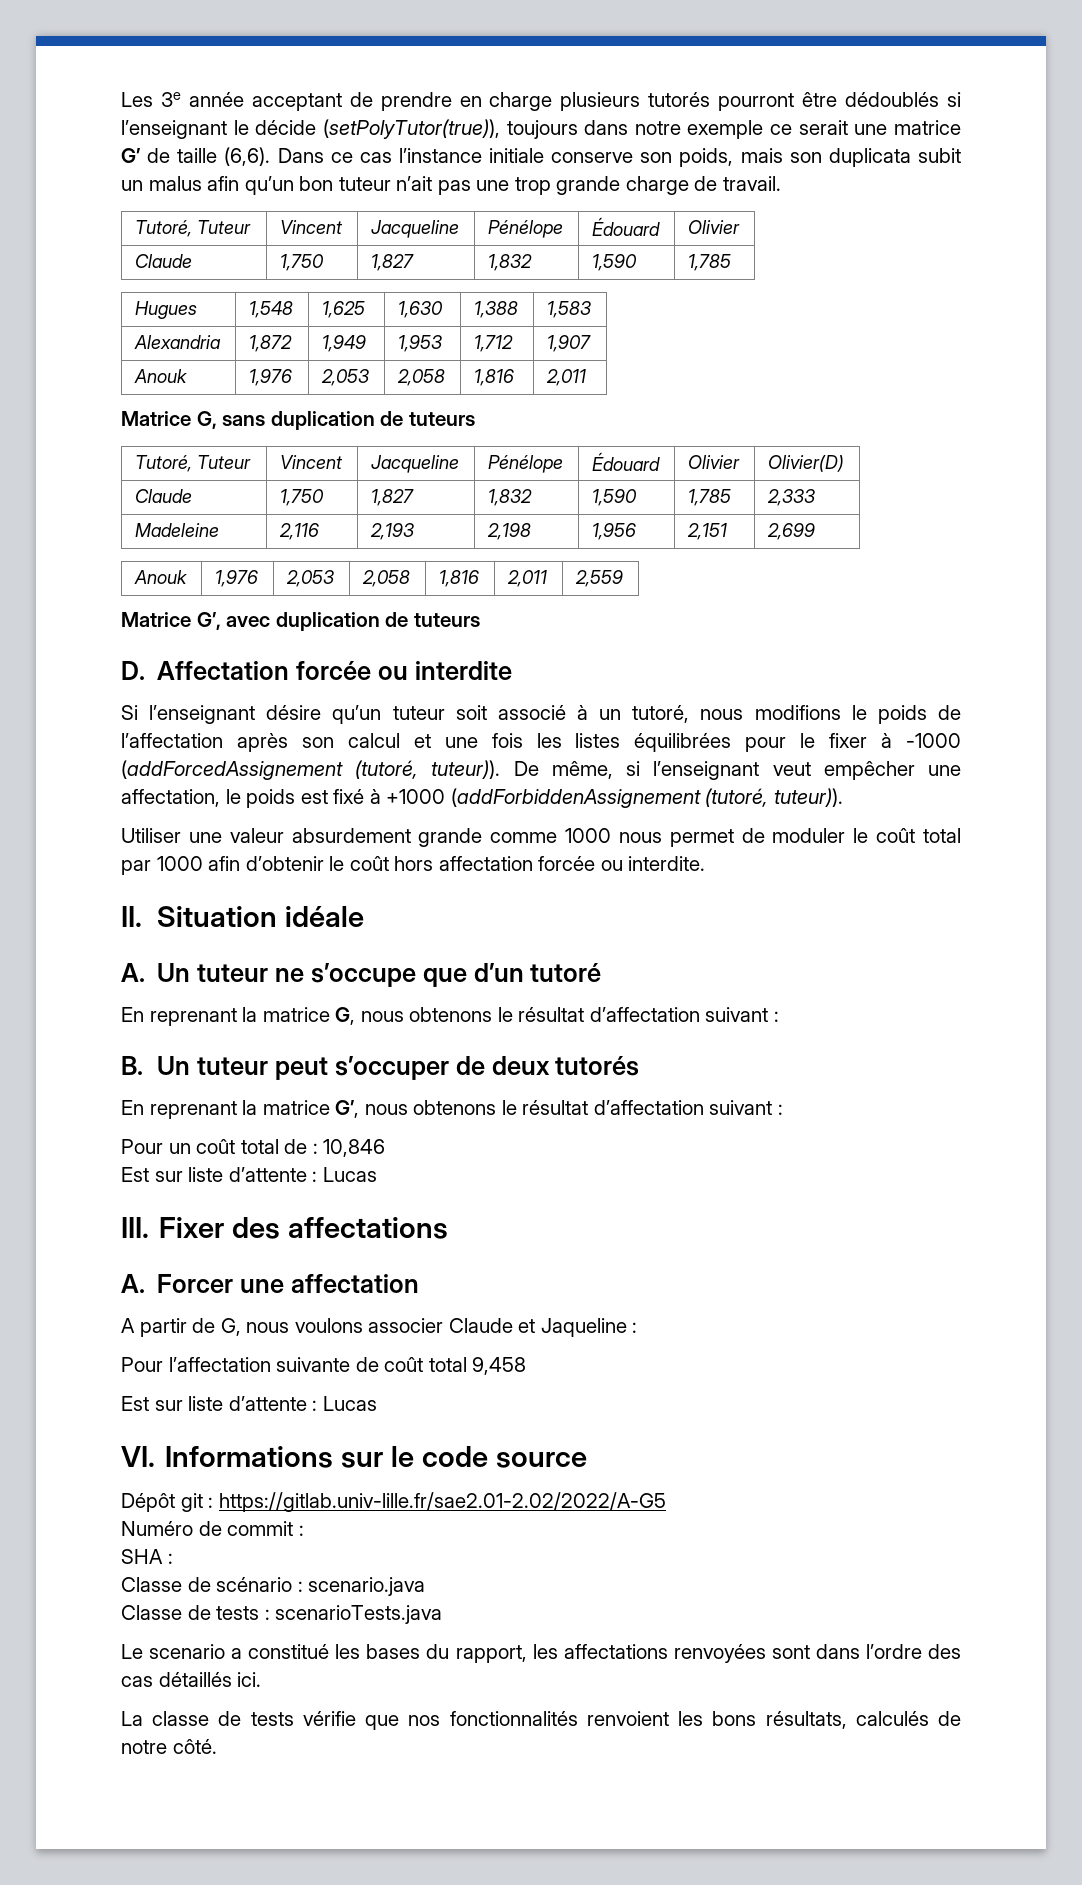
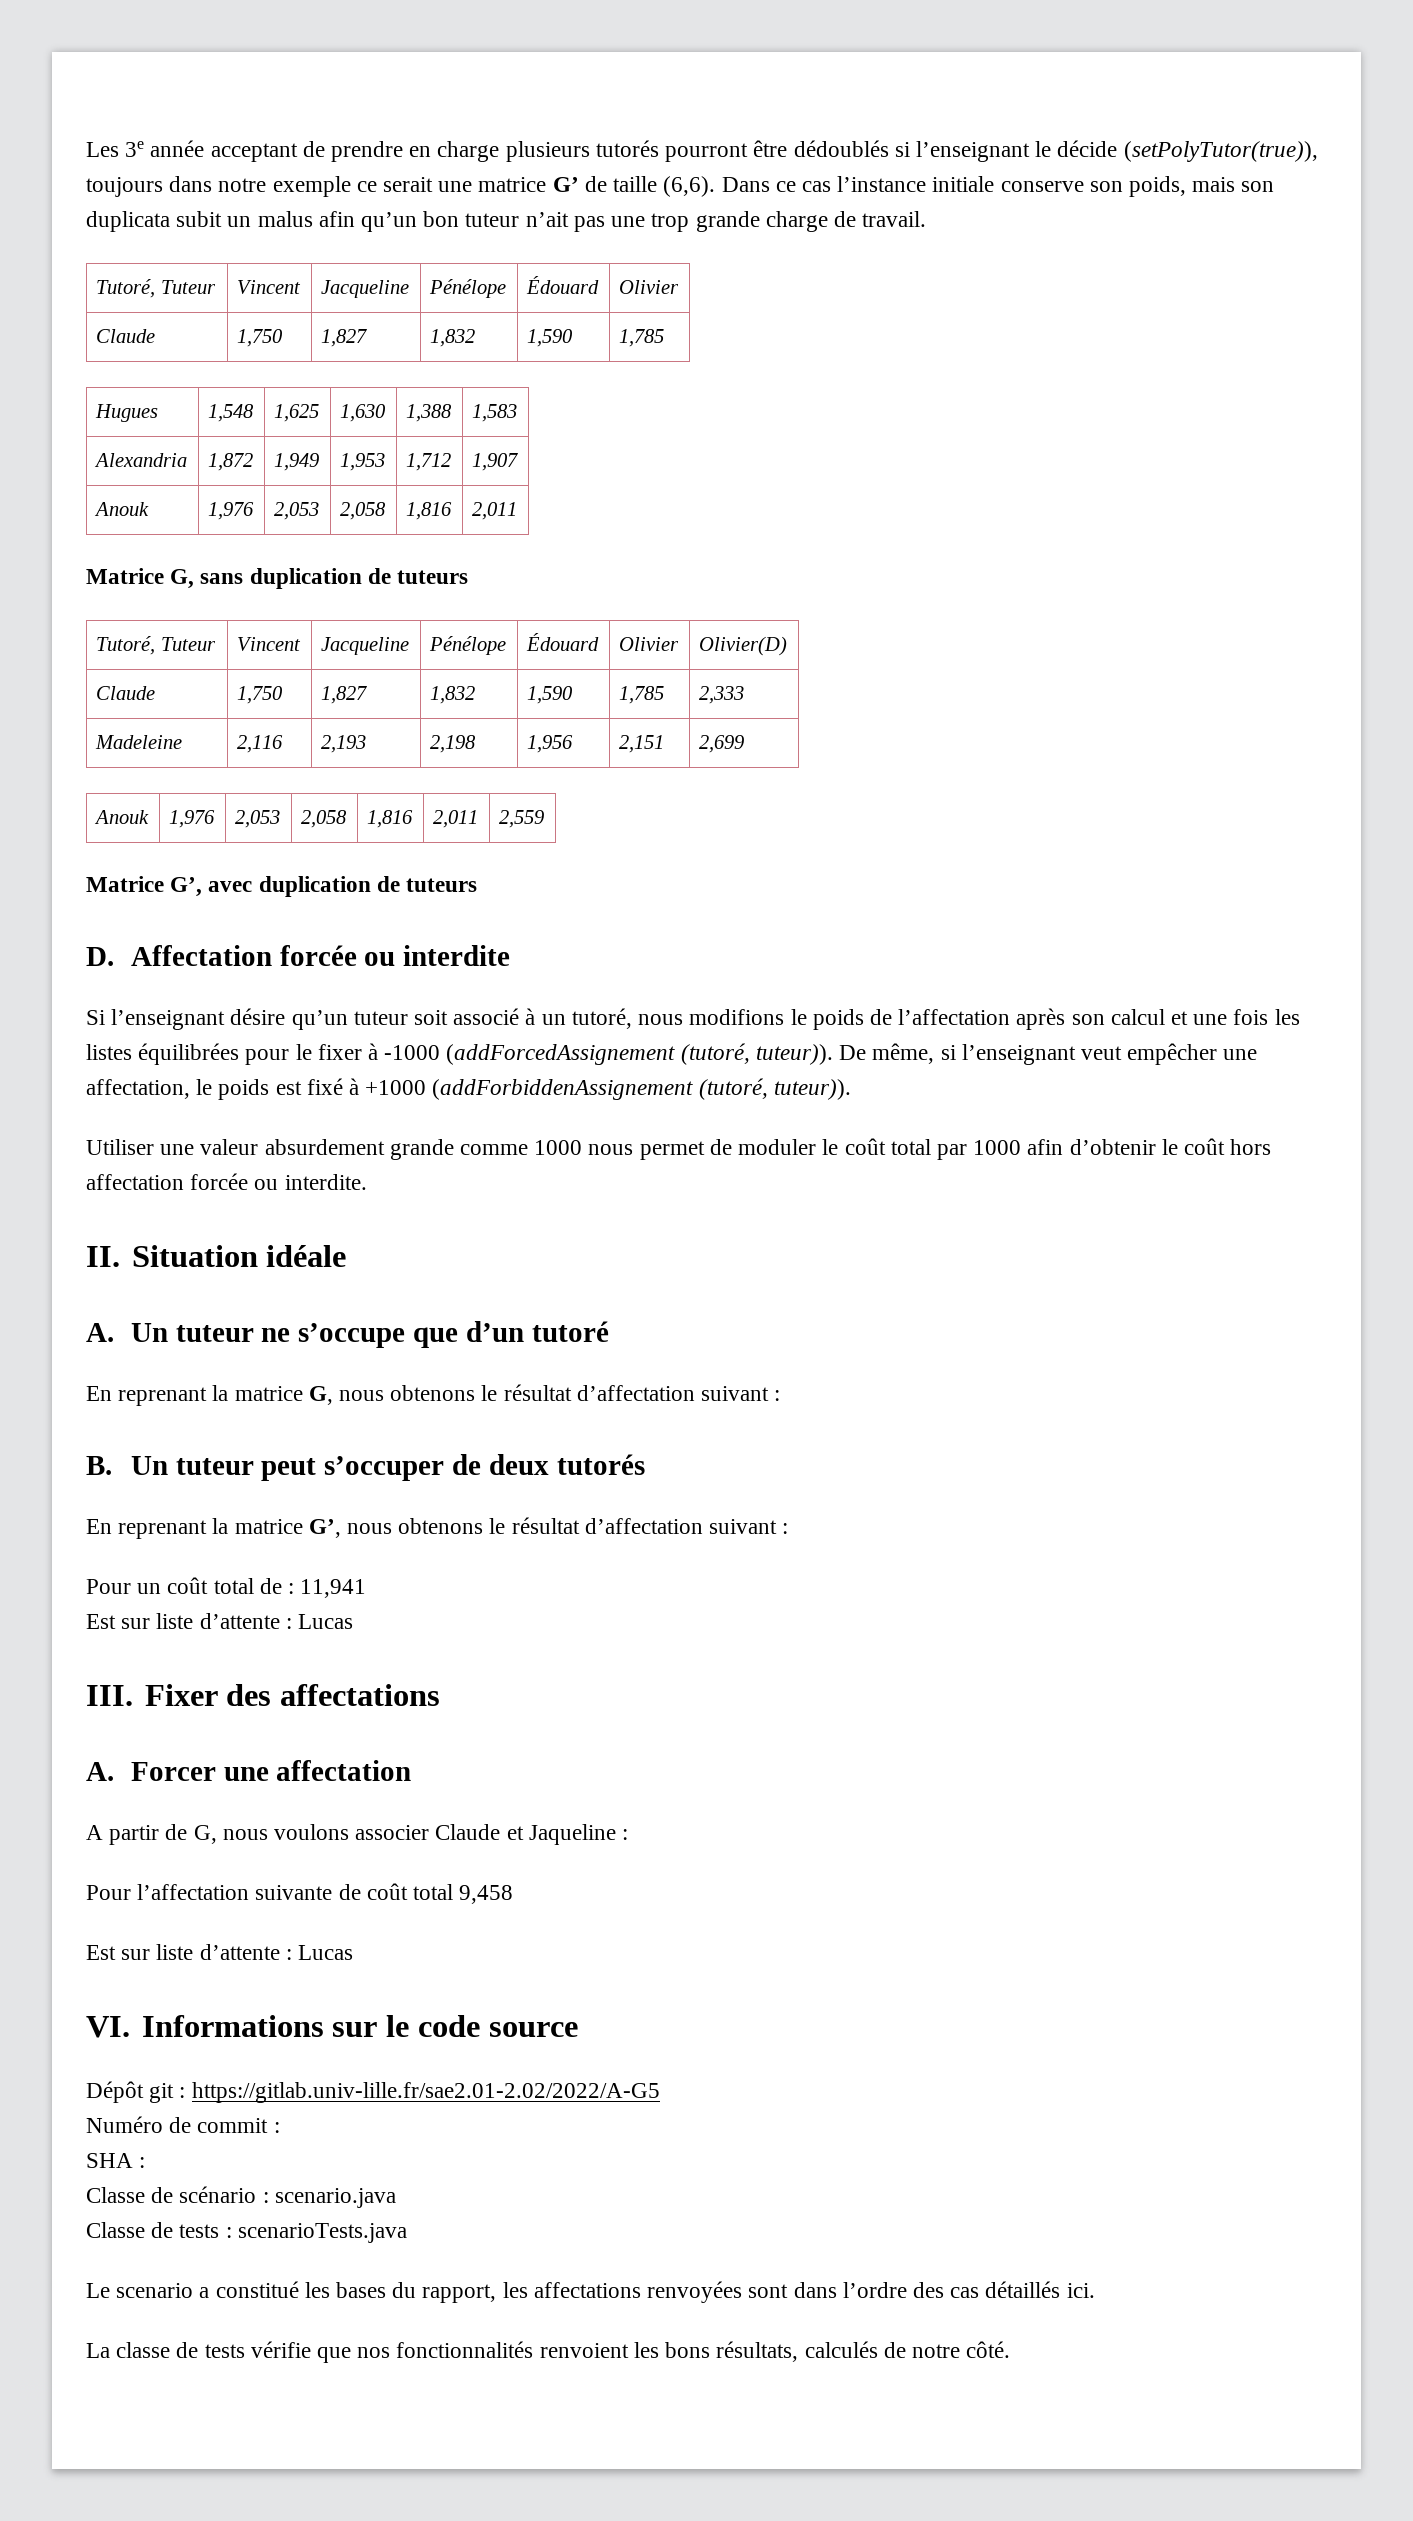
- Pour un coût total de : 10,846
+ Pour un coût total de : 11,941

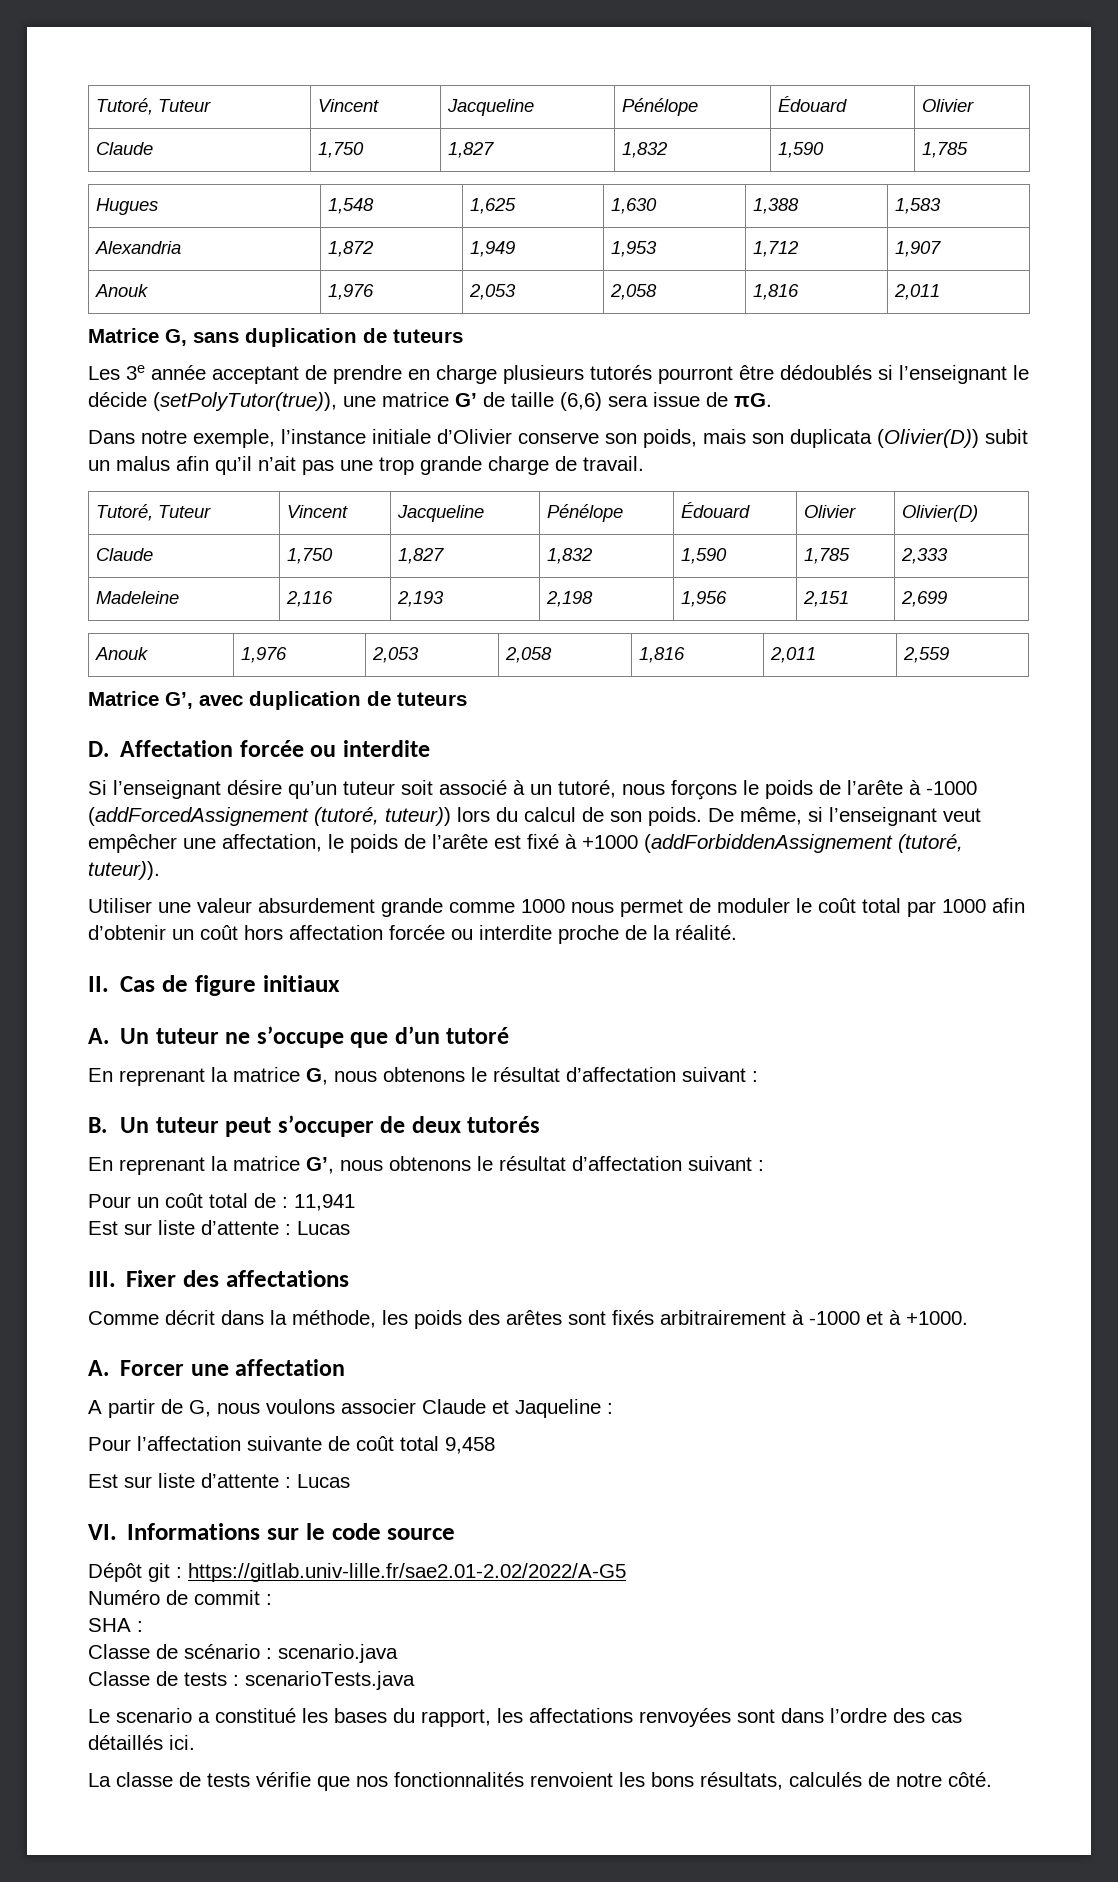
- Les 3e année acceptant de prendre en charge plusieurs tutorés pourront être dédoublés si l’enseignant le décide (setPolyTutor(true)), toujours dans notre exemple ce serait une matrice G’ de taille (6,6). Dans ce cas l’instance initiale conserve son poids, mais son duplicata subit un malus afin qu’un bon tuteur n’ait pas une trop grande charge de travail.
+ Les 3e année acceptant de prendre en charge plusieurs tutorés pourront être dédoublés si l’enseignant le décide (setPolyTutor(true)), une matrice G’ de taille (6,6) sera issue de πG.
+ Dans notre exemple, l’instance initiale d’Olivier conserve son poids, mais son duplicata (Olivier(D)) subit un malus afin qu’il n’ait pas une trop grande charge de travail.
- Si l’enseignant désire qu’un tuteur soit associé à un tutoré, nous modifions le poids de l’affectation après son calcul et une fois les listes équilibrées pour le fixer à -1000 (addForcedAssignement (tutoré, tuteur)).
+ Si l’enseignant désire qu’un tuteur soit associé à un tutoré, nous forçons le poids de l’arête à -1000 (addForcedAssignement (tutoré, tuteur)) lors du calcul de son poids.
- De même, si l’enseignant veut empêcher une affectation, le poids est fixé à +1000 (addForbiddenAssignement (tutoré, tuteur)).
+ De même, si l’enseignant veut empêcher une affectation, le poids de l’arête est fixé à +1000 (addForbiddenAssignement (tutoré, tuteur)).
- Utiliser une valeur absurdement grande comme 1000 nous permet de moduler le coût total par 1000 afin d’obtenir le coût hors affectation forcée ou interdite.
- II. Situation idéale
+ Utiliser une valeur absurdement grande comme 1000 nous permet de moduler le coût total par 1000 afin d’obtenir un coût hors affectation forcée ou interdite proche de la réalité.
+ II. Cas de figure initiaux
+ Comme décrit dans la méthode, les poids des arêtes sont fixés arbitrairement à -1000 et à +1000.

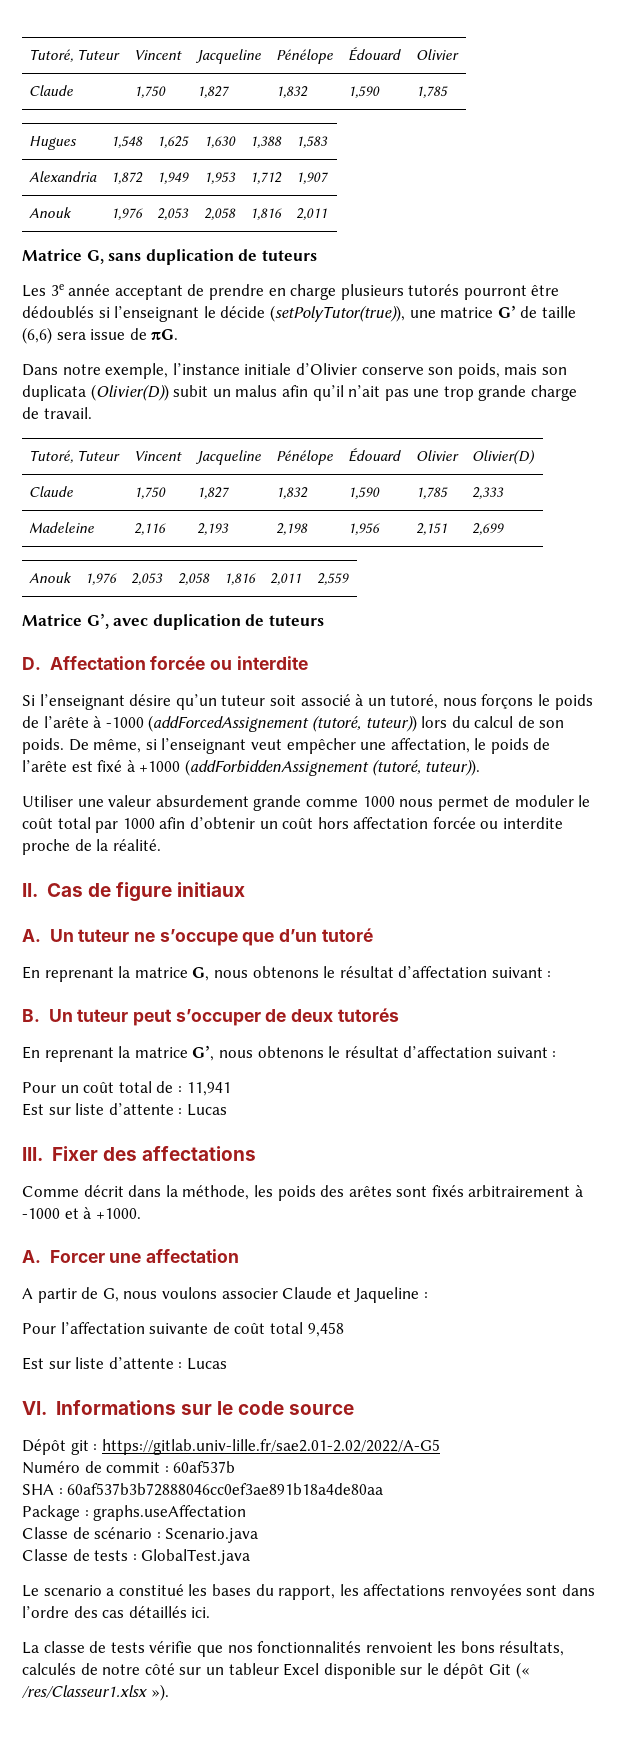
- Numéro de commit :
+ Numéro de commit : 60af537b
- SHA :
+ SHA : 60af537b3b72888046cc0ef3ae891b18a4de80aa
+ Package : graphs.useAffectation
- Classe de scénario : scenario.java
+ Classe de scénario : Scenario.java
- Classe de tests : scenarioTests.java
+ Classe de tests : GlobalTest.java
- La classe de tests vérifie que nos fonctionnalités renvoient les bons résultats, calculés de notre côté.
+ La classe de tests vérifie que nos fonctionnalités renvoient les bons résultats, calculés de notre côté sur un tableur Excel disponible sur le dépôt Git (« /res/Classeur1.xlsx »).

